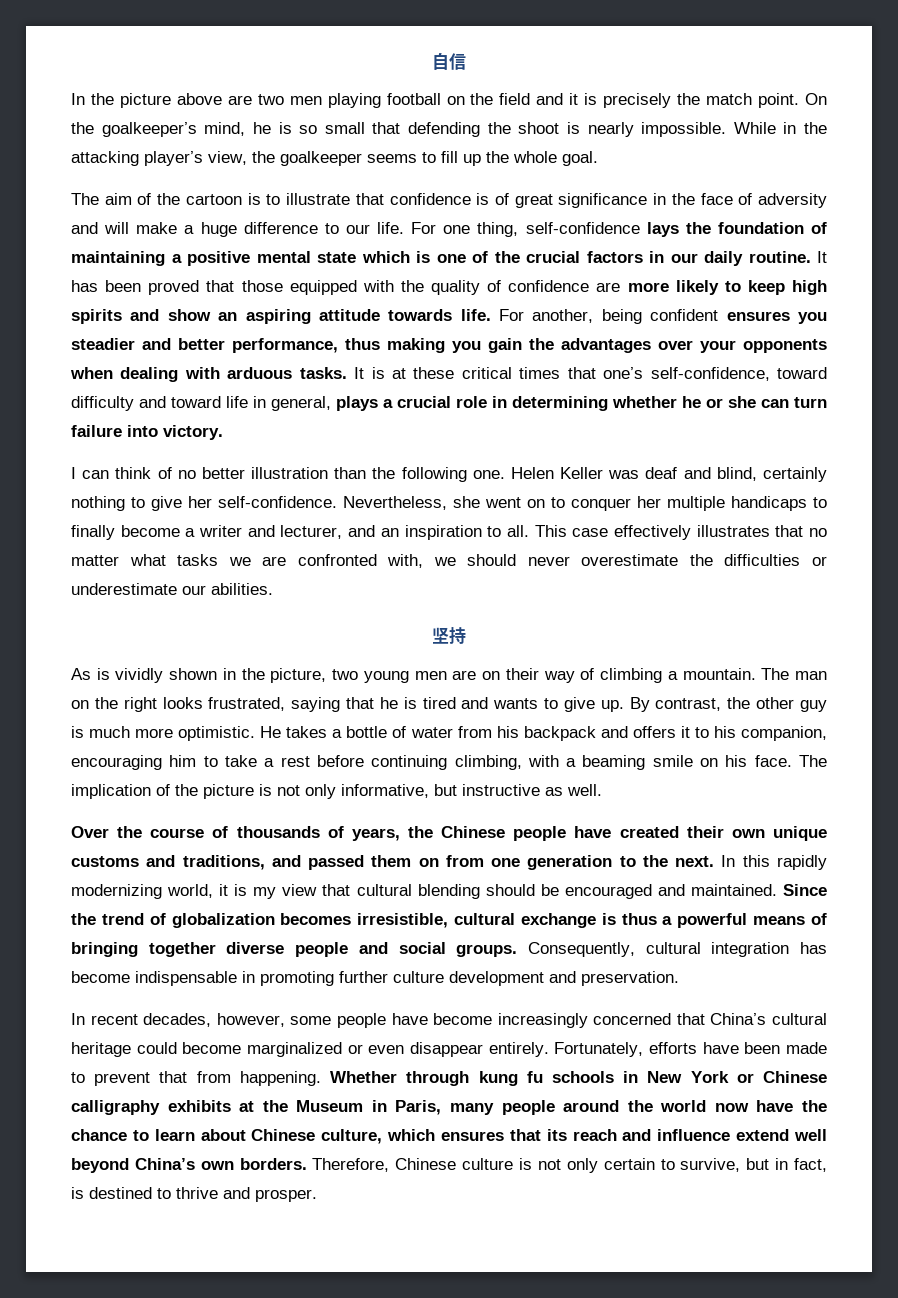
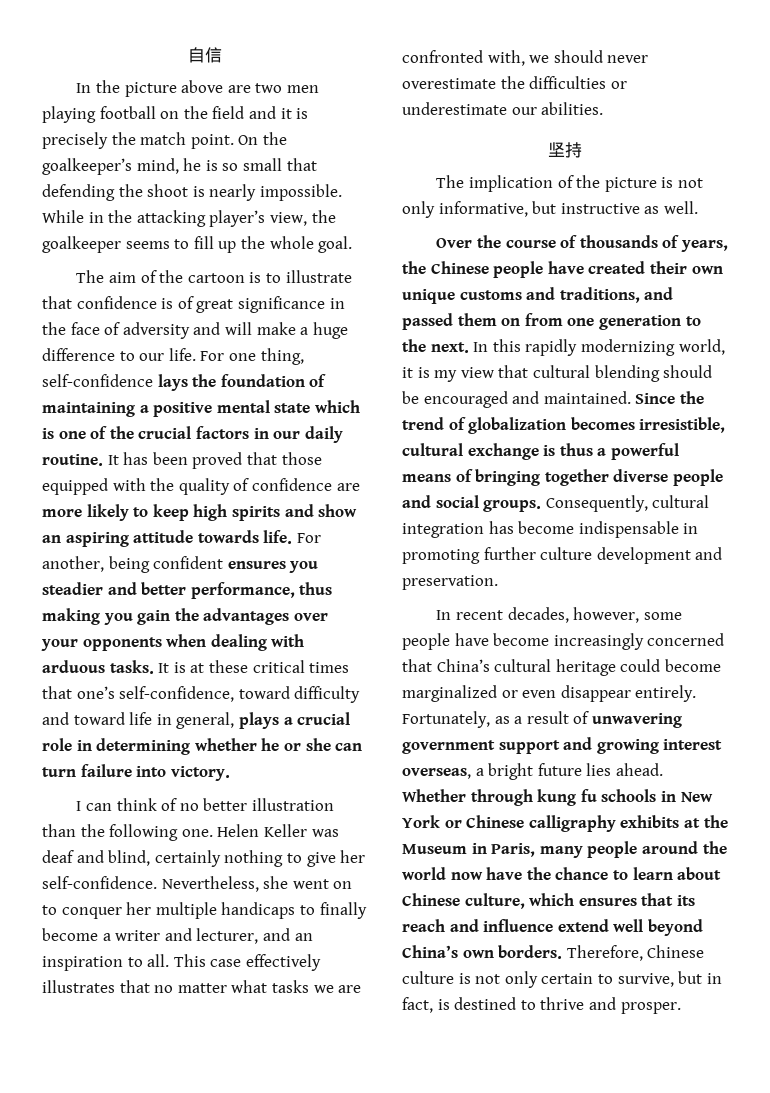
- As is vividly shown in the picture, two young men are on their way of climbing a mountain. The man on the right looks frustrated, saying that he is tired and wants to give up. By contrast, the other guy is much more optimistic. He takes a bottle of water from his backpack and offers it to his companion, encouraging him to take a rest before continuing climbing, with a beaming smile on his face.
- Fortunately, efforts have been made to prevent that from happening.
+ Fortunately, as a result of unwavering government support and growing interest overseas, a bright future lies ahead.

